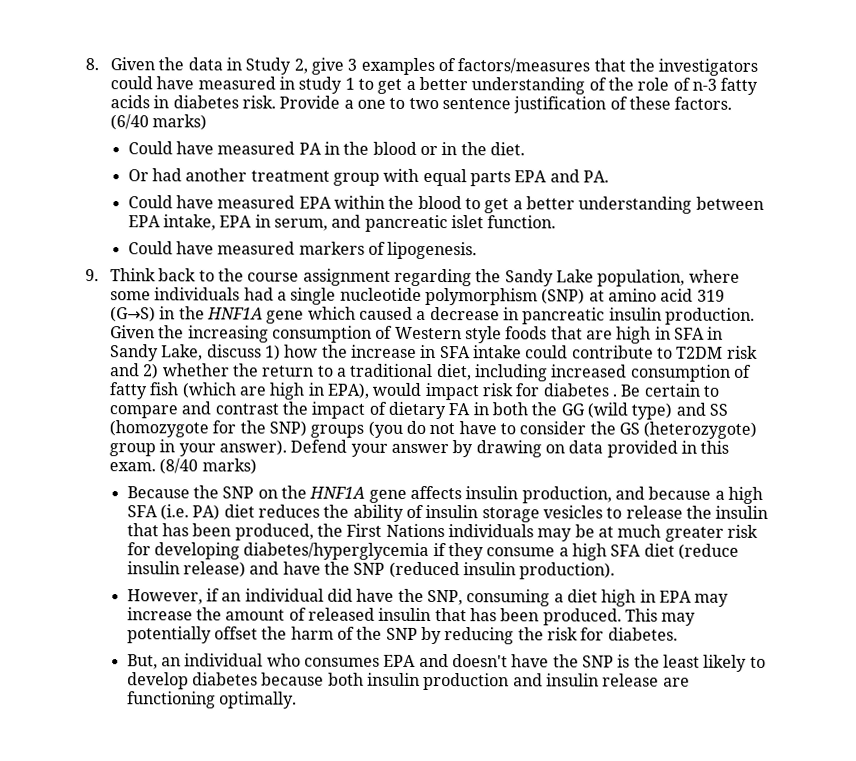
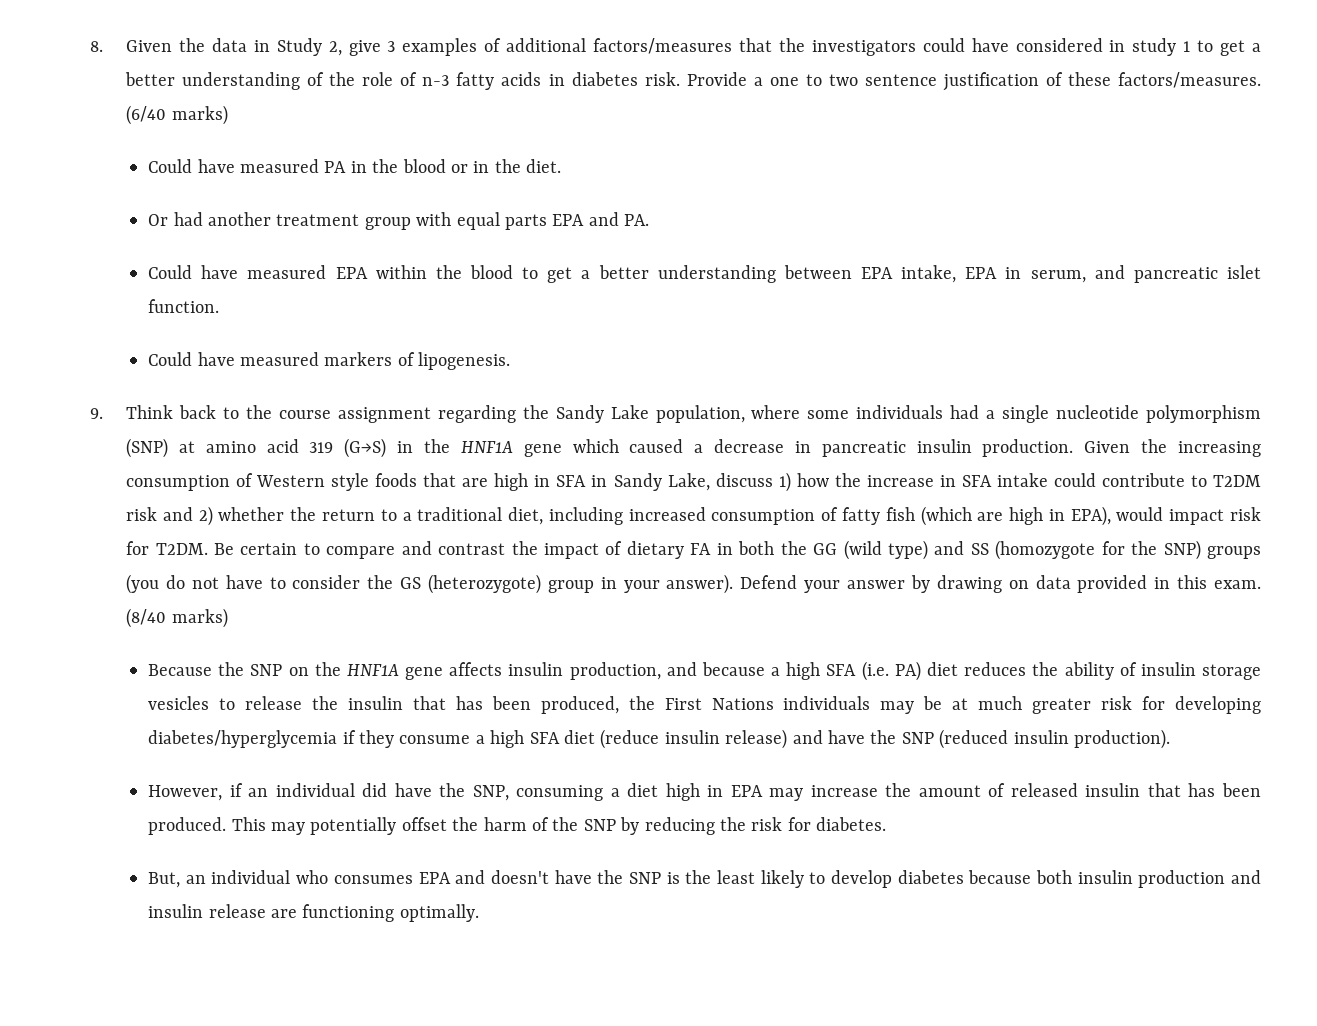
- 8. Given the data in Study 2, give 3 examples of factors/measures that the investigators could have measured in study 1 to get a better understanding of the role of n-3 fatty acids in diabetes risk.
+ 8. Given the data in Study 2, give 3 examples of additional factors/measures that the investigators could have considered in study 1 to get a better understanding of the role of n-3 fatty acids in diabetes risk.
- Provide a one to two sentence justification of these factors.
+ Provide a one to two sentence justification of these factors/measures.
- Given the increasing consumption of Western style foods that are high in SFA in Sandy Lake, discuss 1) how the increase in SFA intake could contribute to T2DM risk and 2) whether the return to a traditional diet, including increased consumption of fatty fish (which are high in EPA), would impact risk for diabetes .
+ Given the increasing consumption of Western style foods that are high in SFA in Sandy Lake, discuss 1) how the increase in SFA intake could contribute to T2DM risk and 2) whether the return to a traditional diet, including increased consumption of fatty fish (which are high in EPA), would impact risk for T2DM.

